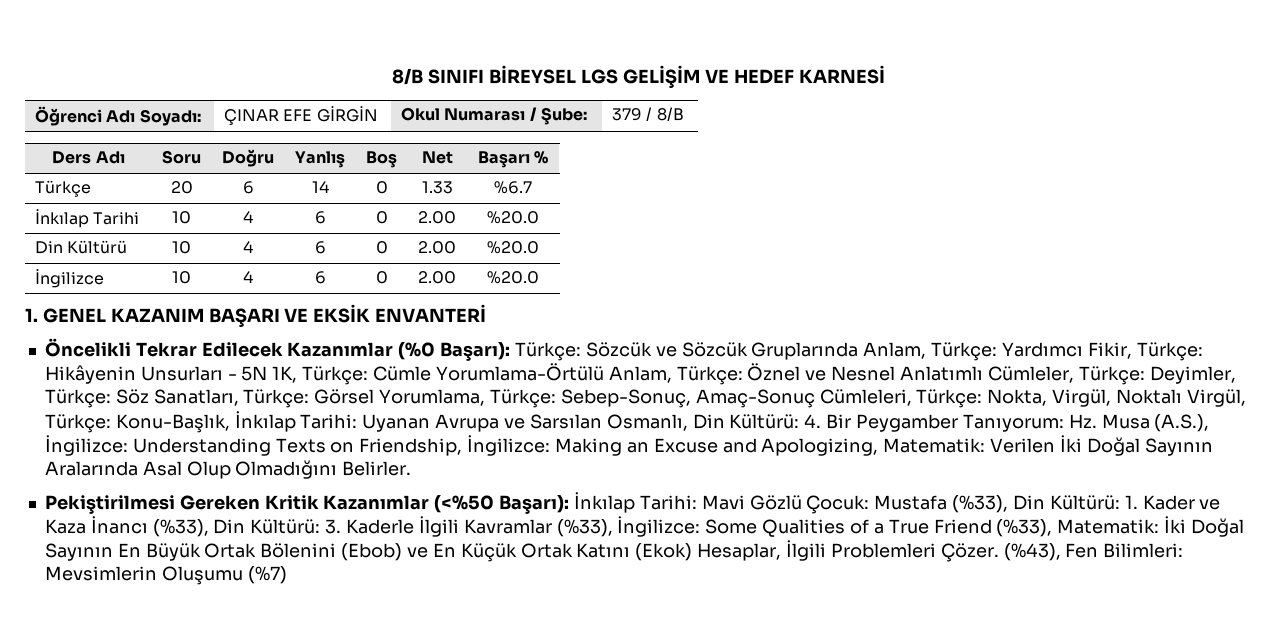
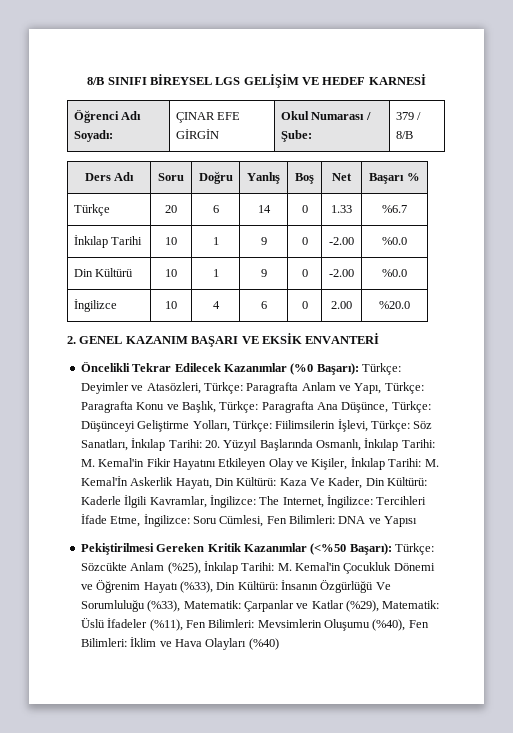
- İnkılap Tarihi | 10 | 4 | 6 | 0 | 2.00 | %20.0
+ İnkılap Tarihi | 10 | 1 | 9 | 0 | -2.00 | %0.0
- Din Kültürü | 10 | 4 | 6 | 0 | 2.00 | %20.0
+ Din Kültürü | 10 | 1 | 9 | 0 | -2.00 | %0.0
- 1. GENEL KAZANIM BAŞARI VE EKSİK ENVANTERİ
+ 2. GENEL KAZANIM BAŞARI VE EKSİK ENVANTERİ
- Öncelikli Tekrar Edilecek Kazanımlar (%0 Başarı): Türkçe: Sözcük ve Sözcük Gruplarında Anlam, Türkçe: Yardımcı Fikir, Türkçe: Hikâyenin Unsurları - 5N 1K, Türkçe: Cümle Yorumlama-Örtülü Anlam, Türkçe: Öznel ve Nesnel Anlatımlı Cümleler, Türkçe: Deyimler, Türkçe: Söz Sanatları, Türkçe: Görsel Yorumlama, Türkçe: Sebep-Sonuç, Amaç-Sonuç Cümleleri, Türkçe: Nokta, Virgül, Noktalı Virgül, Türkçe: Konu-Başlık, İnkılap Tarihi: Uyanan Avrupa ve Sarsılan Osmanlı, Din Kültürü: 4. Bir Peygamber Tanıyorum: Hz. Musa (A.S.), İngilizce: Understanding Texts on Friendship, İngilizce: Making an Excuse and Apologizing, Matematik: Verilen İki Doğal Sayının Aralarında Asal Olup Olmadığını Belirler.
+ Öncelikli Tekrar Edilecek Kazanımlar (%0 Başarı): Türkçe: Deyimler ve Atasözleri, Türkçe: Paragrafta Anlam ve Yapı, Türkçe: Paragrafta Konu ve Başlık, Türkçe: Paragrafta Ana Düşünce, Türkçe: Düşünceyi Geliştirme Yolları, Türkçe: Fiilimsilerin İşlevi, Türkçe: Söz Sanatları, İnkılap Tarihi: 20. Yüzyıl Başlarında Osmanlı, İnkılap Tarihi: M. Kemal'in Fikir Hayatını Etkileyen Olay ve Kişiler, İnkılap Tarihi: M. Kemal'İn Askerlik Hayatı, Din Kültürü: Kaza Ve Kader, Din Kültürü: Kaderle İlgili Kavramlar, İngilizce: The Internet, İngilizce: Tercihleri İfade Etme, İngilizce: Soru Cümlesi, Fen Bilimleri: DNA ve Yapısı
- Pekiştirilmesi Gereken Kritik Kazanımlar (<%50 Başarı): İnkılap Tarihi: Mavi Gözlü Çocuk: Mustafa (%33), Din Kültürü: 1. Kader ve Kaza İnancı (%33), Din Kültürü: 3. Kaderle İlgili Kavramlar (%33), İngilizce: Some Qualities of a True Friend (%33), Matematik: İki Doğal Sayının En Büyük Ortak Bölenini (Ebob) ve En Küçük Ortak Katını (Ekok) Hesaplar, İlgili Problemleri Çözer. (%43), Fen Bilimleri: Mevsimlerin Oluşumu (%7)
+ Pekiştirilmesi Gereken Kritik Kazanımlar (<%50 Başarı): Türkçe: Sözcükte Anlam (%25), İnkılap Tarihi: M. Kemal'in Çocukluk Dönemi ve Öğrenim Hayatı (%33), Din Kültürü: İnsanın Özgürlüğü Ve Sorumluluğu (%33), Matematik: Çarpanlar ve Katlar (%29), Matematik: Üslü İfadeler (%11), Fen Bilimleri: Mevsimlerin Oluşumu (%40), Fen Bilimleri: İklim ve Hava Olayları (%40)

